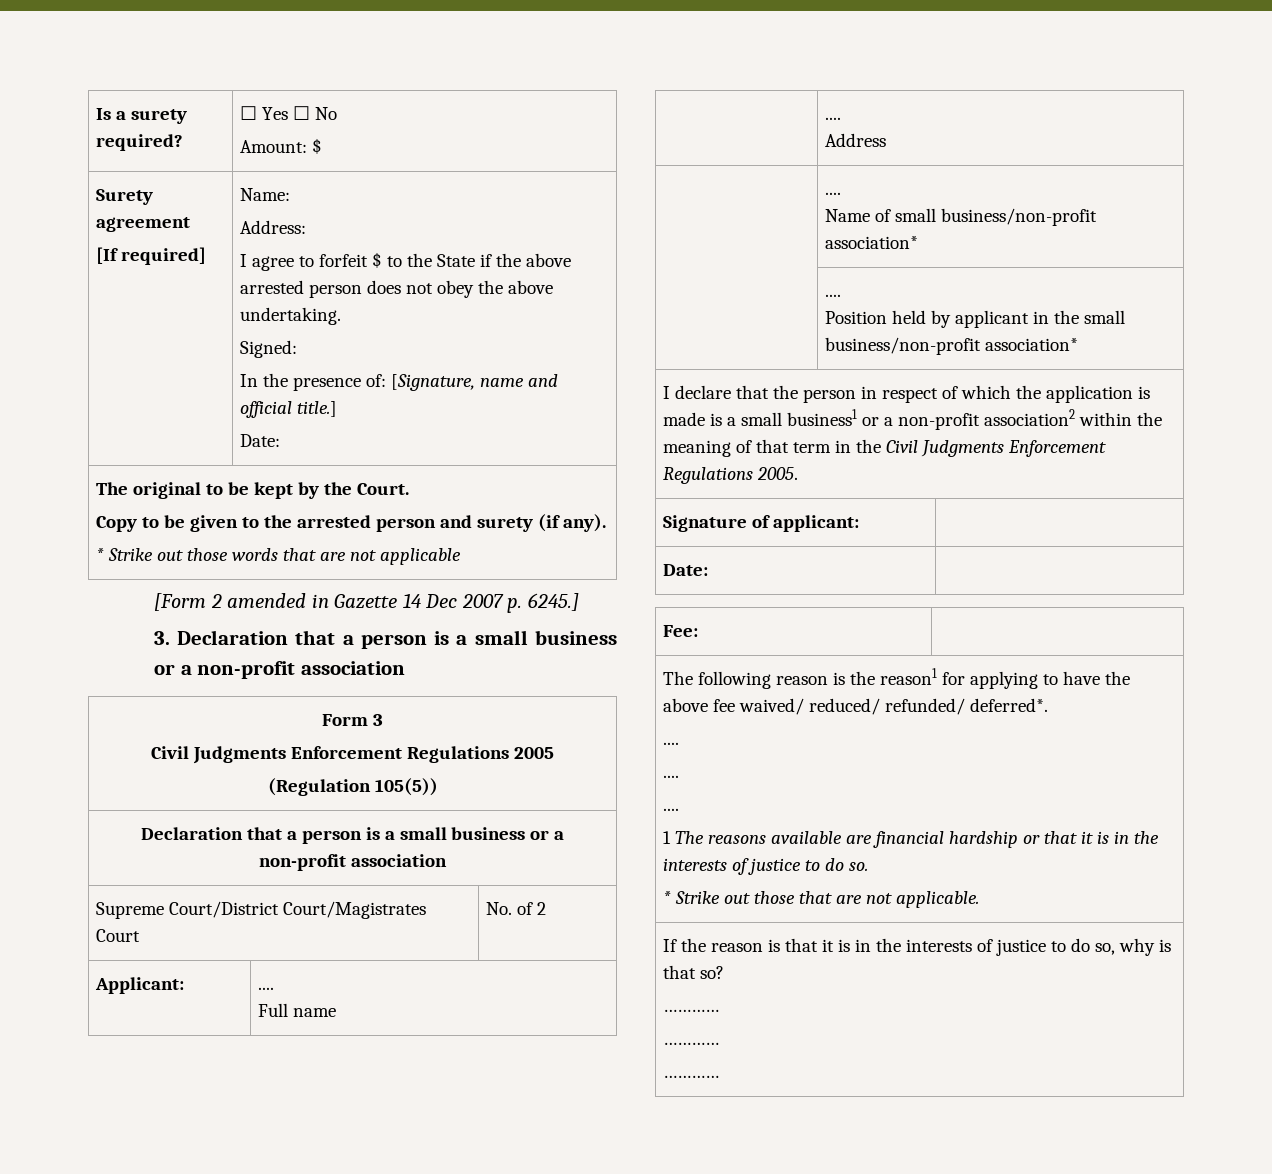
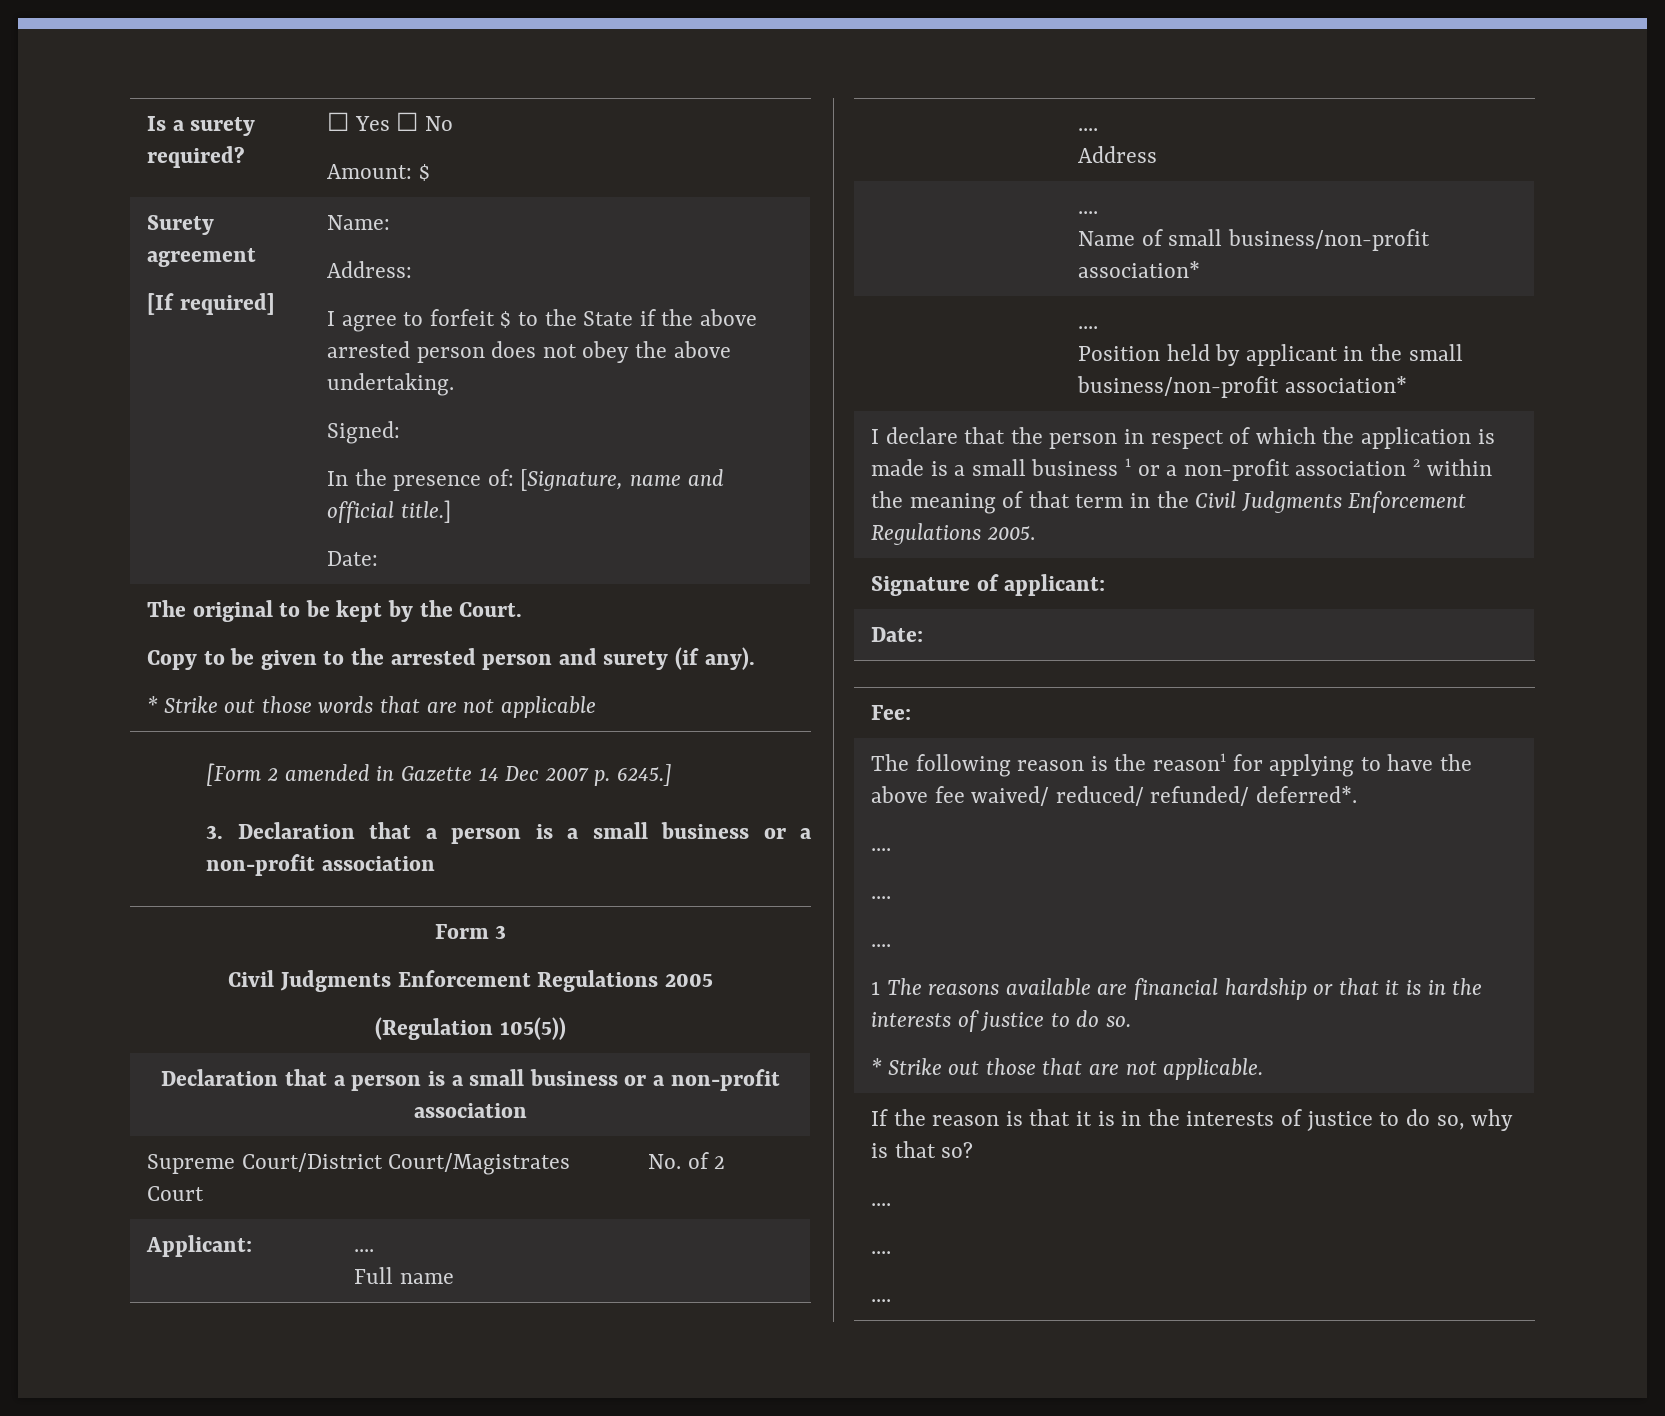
- I declare that the person in respect of which the application is made is a small business1 or a non-profit association2 within the meaning of that term in the Civil Judgments Enforcement Regulations 2005.
+ I declare that the person in respect of which the application is made is a small business 1 or a non-profit association 2 within the meaning of that term in the Civil Judgments Enforcement Regulations 2005.
  If the reason is that it is in the interests of justice to do so, why is that so?
- …………
- …………
- …………
+ ....
+ ....
+ ....

